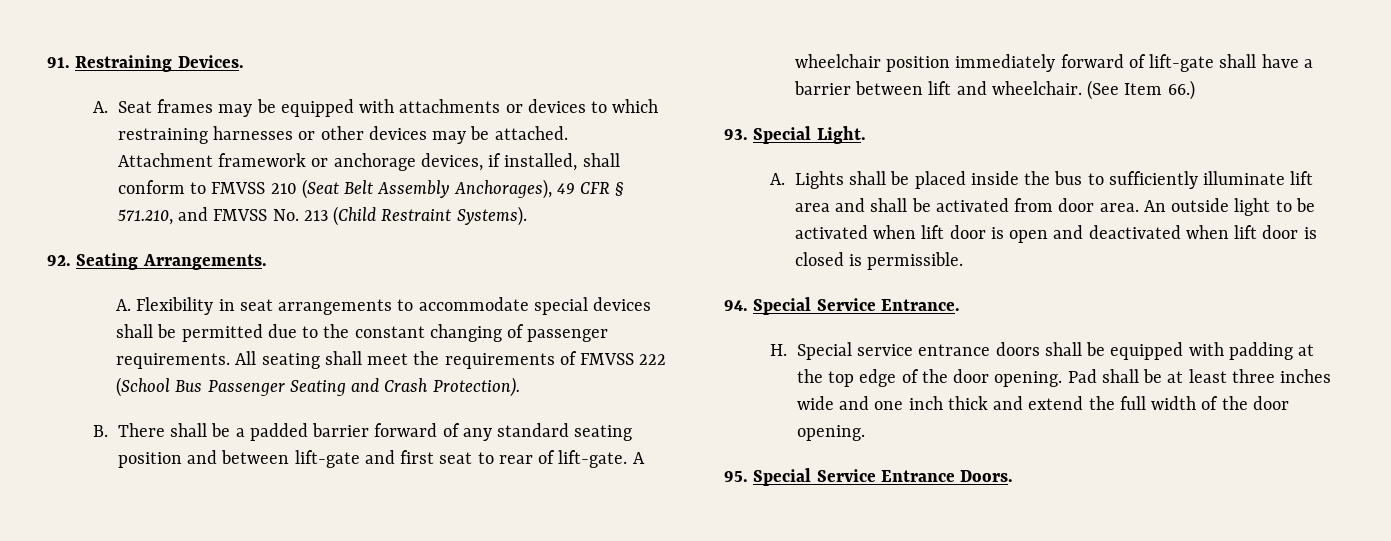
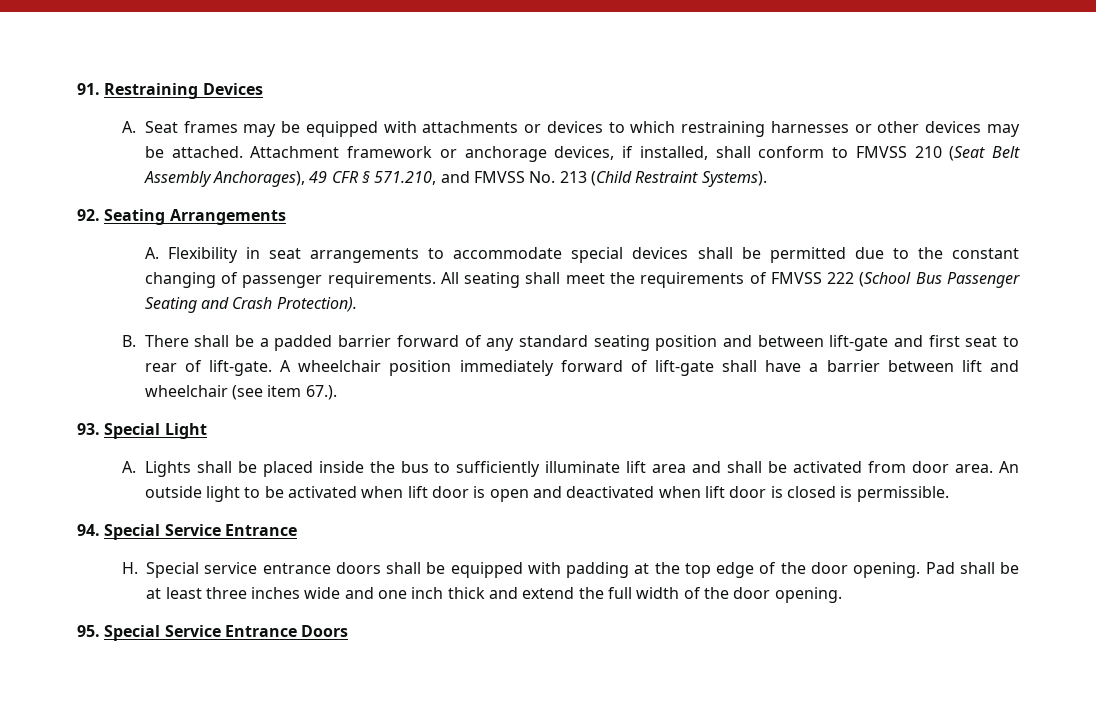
- 91. Restraining Devices.
+ 91. Restraining Devices
- 92. Seating Arrangements.
+ 92. Seating Arrangements
- A wheelchair position immediately forward of lift-gate shall have a barrier between lift and wheelchair. (See Item 66.)
+ A wheelchair position immediately forward of lift-gate shall have a barrier between lift and wheelchair (see item 67.).
- 93. Special Light.
+ 93. Special Light
- 94. Special Service Entrance.
+ 94. Special Service Entrance
- 95. Special Service Entrance Doors.
+ 95. Special Service Entrance Doors

